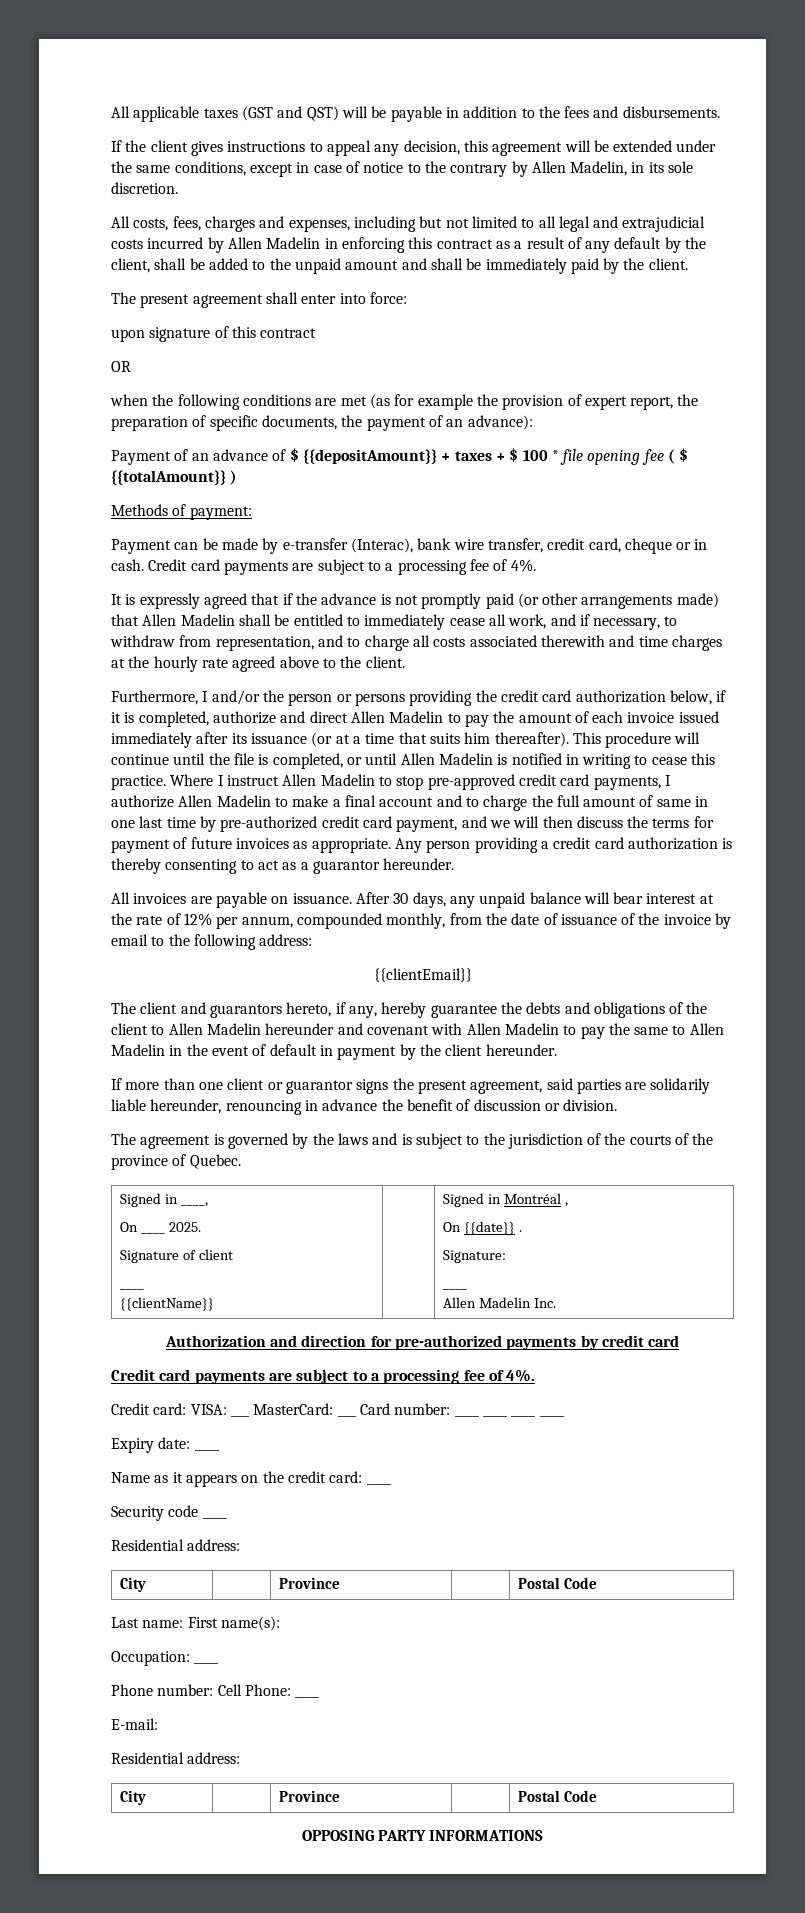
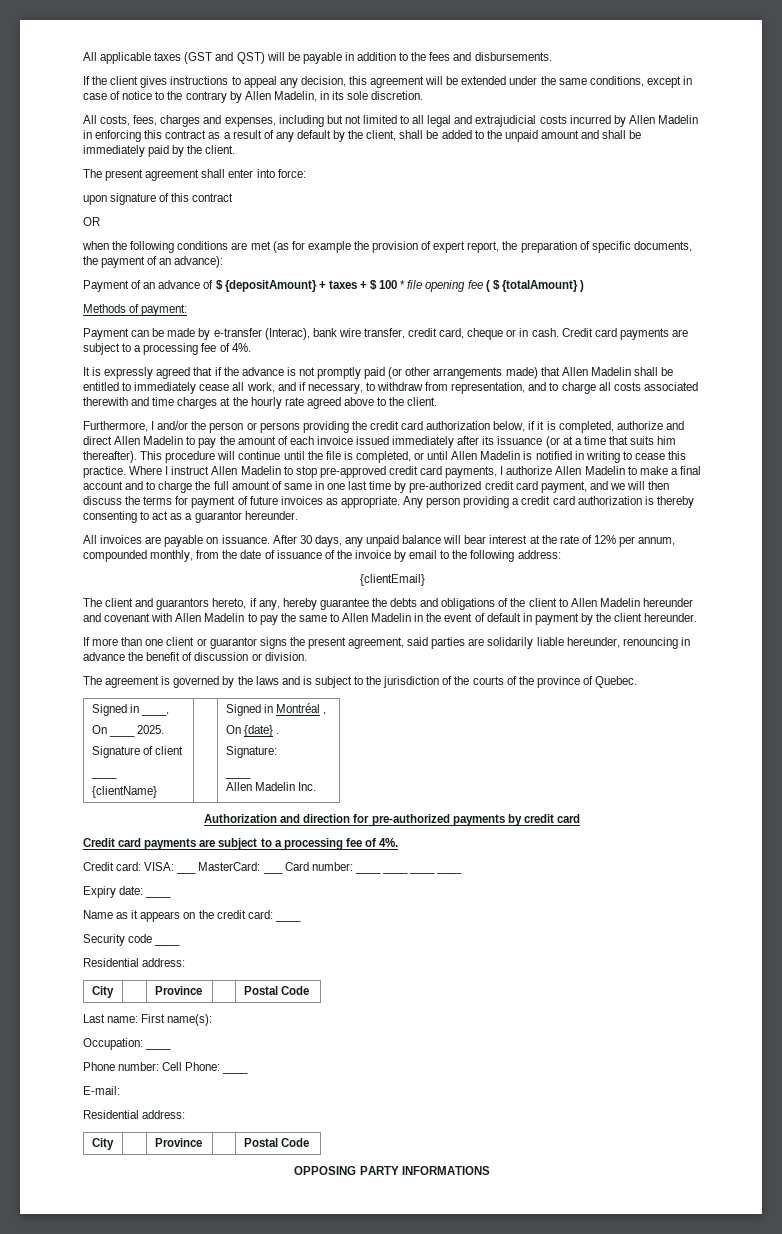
- Payment of an advance of $ {{depositAmount}} + taxes + $ 100 * file opening fee ( $ {{totalAmount}} )
+ Payment of an advance of $ {depositAmount} + taxes + $ 100 * file opening fee ( $ {totalAmount} )
- {{clientEmail}}
+ {clientEmail}
  Signed in ____,
  On ____ 2025.
  Signature of client
  ____
- {{clientName}} | | Signed in Montréal ,
- On {{date}} .
+ {clientName} | | Signed in Montréal ,
+ On {date} .

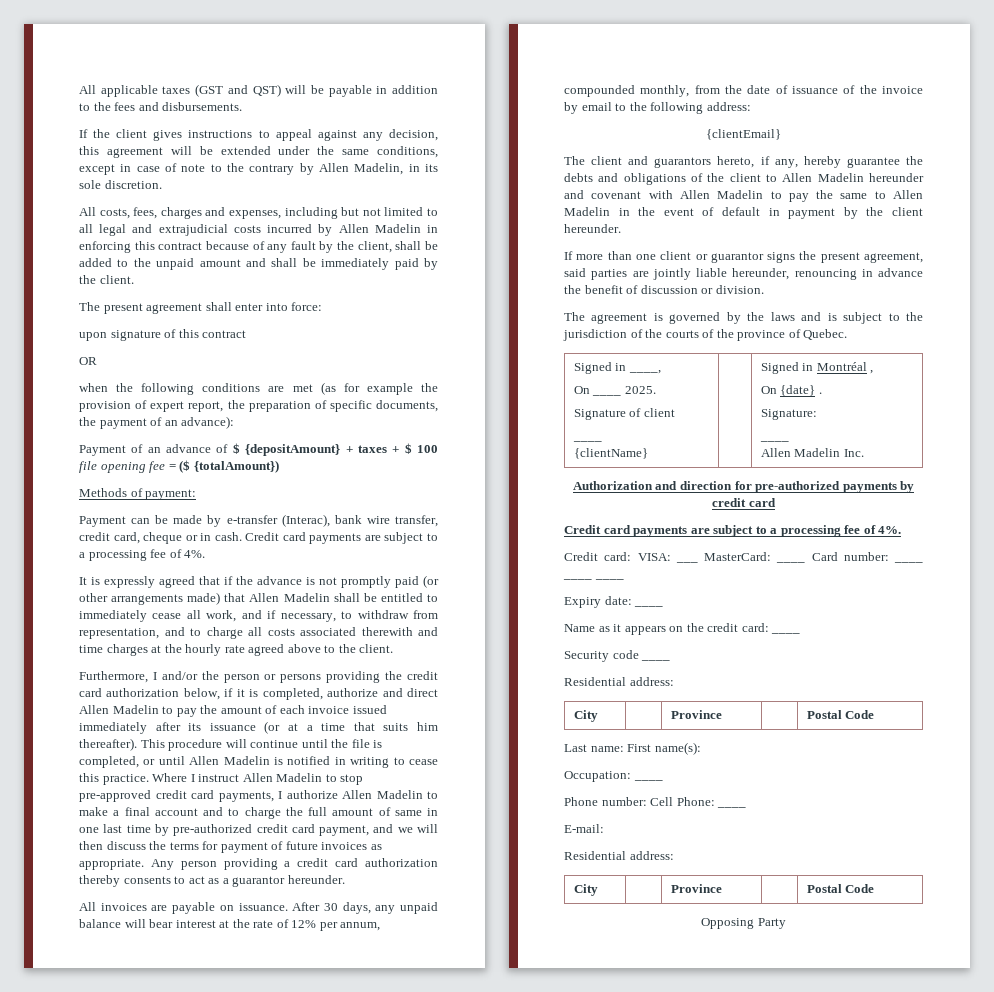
- If the client gives instructions to appeal any decision, this agreement will be extended under the same conditions, except in case of notice to the contrary by Allen Madelin, in its sole discretion.
+ If the client gives instructions to appeal against any decision, this agreement will be extended under the same conditions, except in case of note to the contrary by Allen Madelin, in its sole discretion.
- All costs, fees, charges and expenses, including but not limited to all legal and extrajudicial costs incurred by Allen Madelin in enforcing this contract as a result of any default by the client, shall be added to the unpaid amount and shall be immediately paid by the client.
+ All costs, fees, charges and expenses, including but not limited to all legal and extrajudicial costs incurred by Allen Madelin in enforcing this contract because of any fault by the client, shall be added to the unpaid amount and shall be immediately paid by the client.
- Payment of an advance of $ {depositAmount} + taxes + $ 100 * file opening fee ( $ {totalAmount} )
+ Payment of an advance of $ {depositAmount} + taxes + $ 100 file opening fee = ($ {totalAmount})
- Any person providing a credit card authorization is thereby consenting to act as a guarantor hereunder.
+ Any person providing a credit card authorization thereby consents to act as a guarantor hereunder.
- If more than one client or guarantor signs the present agreement, said parties are solidarily liable hereunder, renouncing in advance the benefit of discussion or division.
+ If more than one client or guarantor signs the present agreement, said parties are jointly liable hereunder, renouncing in advance the benefit of discussion or division.
- Credit card: VISA: ___ MasterCard: ___ Card number: ____ ____ ____ ____
+ Credit card: VISA: ___ MasterCard: ____ Card number: ____ ____ ____
- OPPOSING PARTY INFORMATIONS
+ Opposing Party

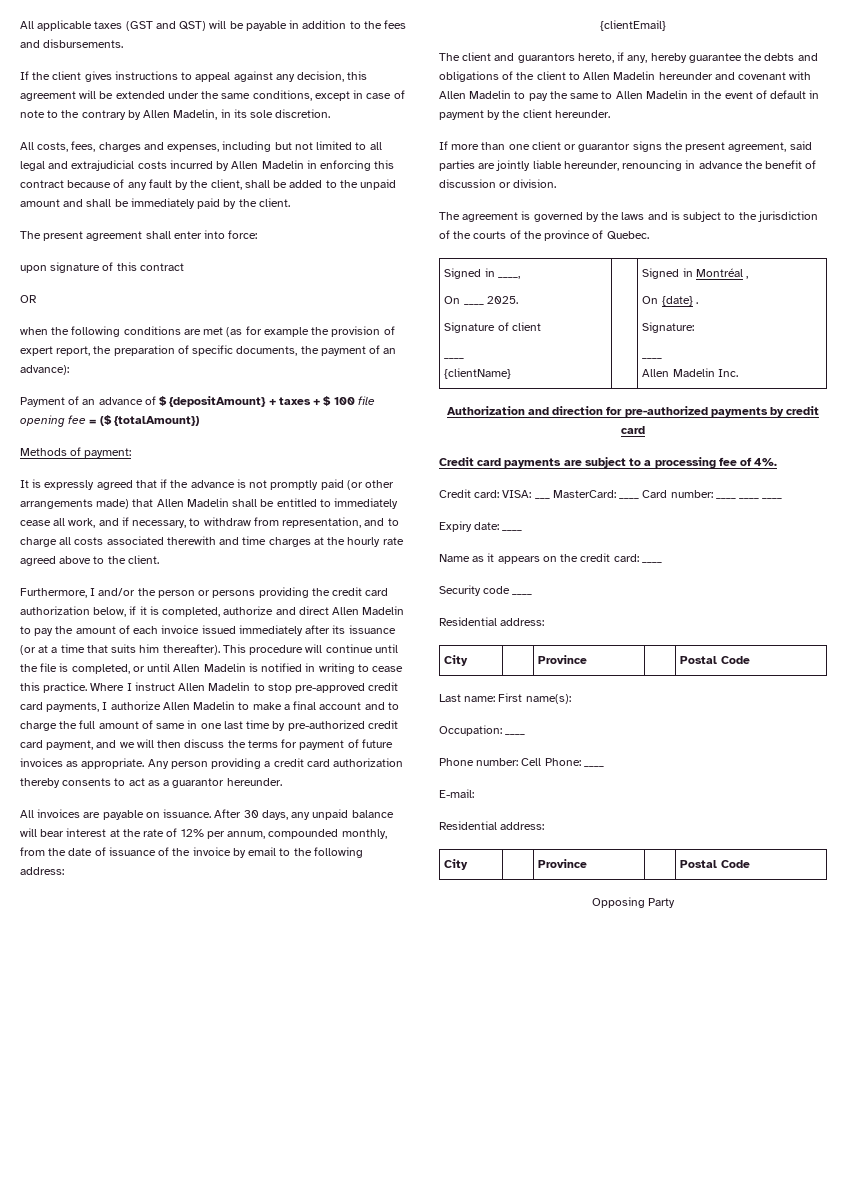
- Payment can be made by e-transfer (Interac), bank wire transfer, credit card, cheque or in cash. Credit card payments are subject to a processing fee of 4%.

